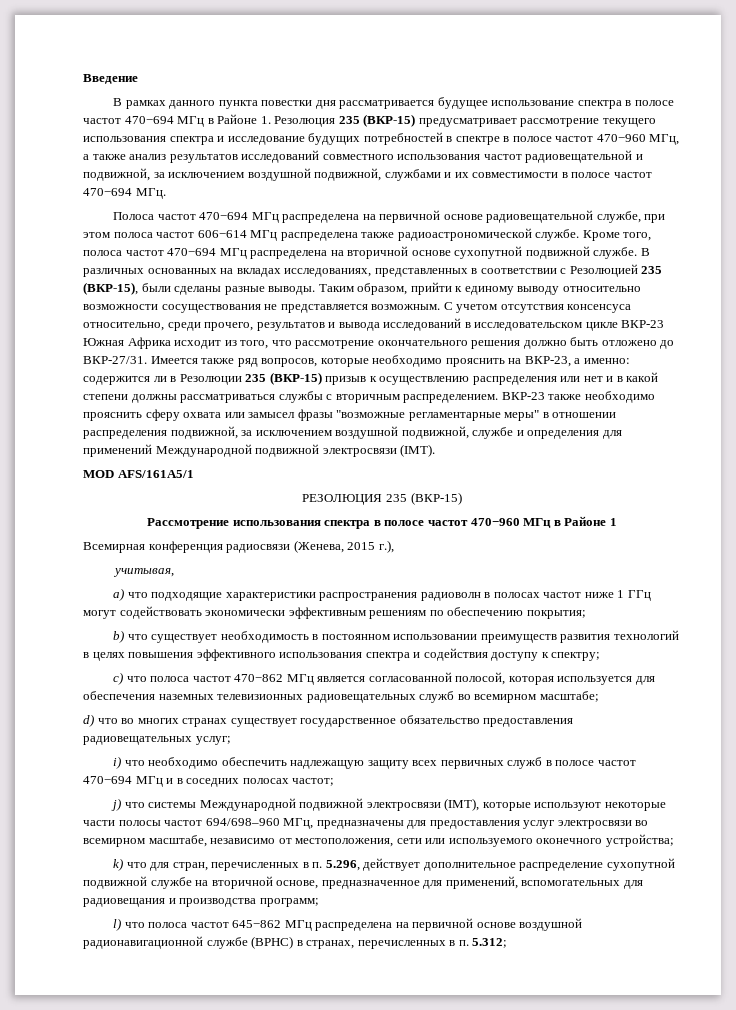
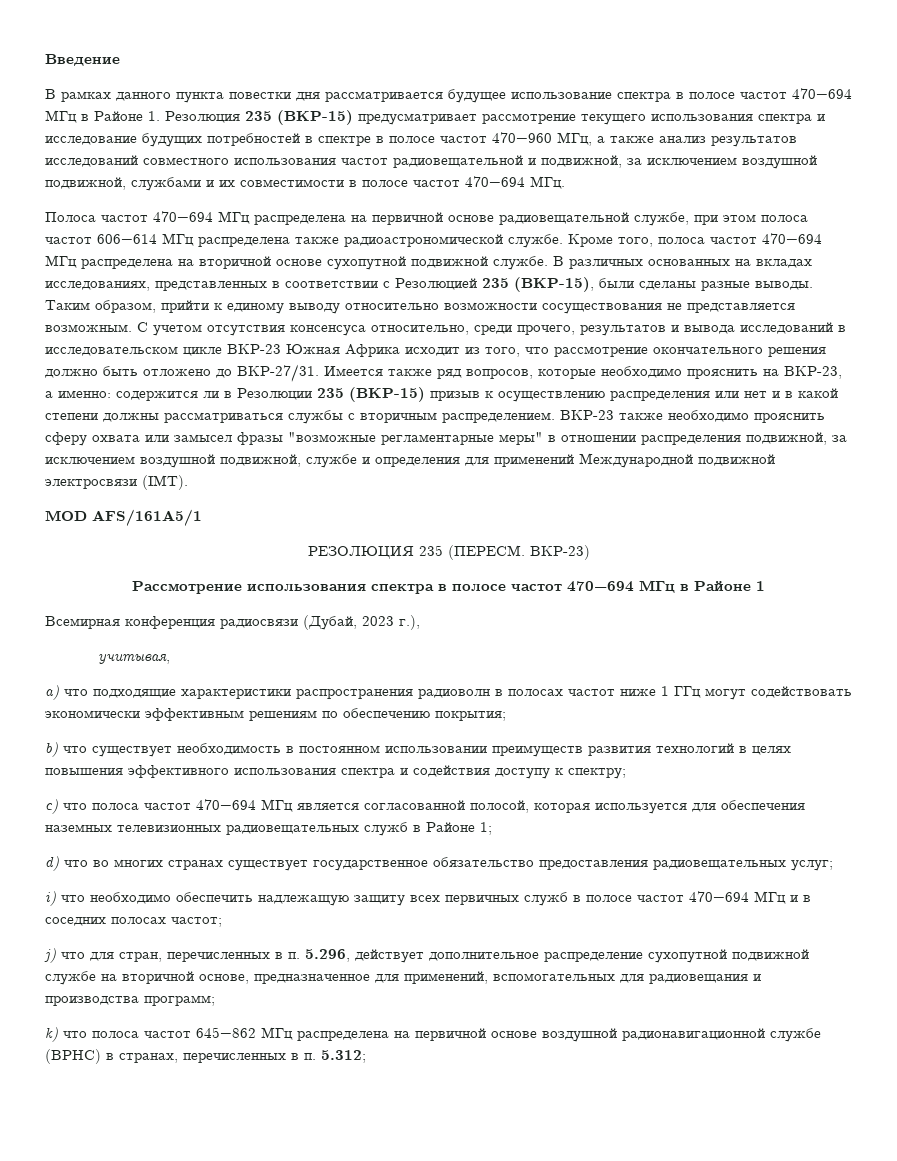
- РЕЗОЛЮЦИЯ 235 (ВКР-15)
+ РЕЗОЛЮЦИЯ 235 (ПЕРЕСМ. ВКР-23)
- Рассмотрение использования спектра в полосе частот 470−960 МГц в Районе 1
+ Рассмотрение использования спектра в полосе частот 470−694 МГц в Районе 1
- Всемирная конференция радиосвязи (Женева, 2015 г.),
+ Всемирная конференция радиосвязи (Дубай, 2023 г.),
- c) что полоса частот 470−862 МГц является согласованной полосой, которая используется для обеспечения наземных телевизионных радиовещательных служб во всемирном масштабе;
+ c) что полоса частот 470−694 МГц является согласованной полосой, которая используется для обеспечения наземных телевизионных радиовещательных служб в Районе 1;
- j) что системы Международной подвижной электросвязи (IMT), которые используют некоторые части полосы частот 694/698–960 МГц, предназначены для предоставления услуг электросвязи во всемирном масштабе, независимо от местоположения, сети или используемого оконечного устройства;
- k) что для стран, перечисленных в п. 5.296, действует дополнительное распределение сухопутной подвижной службе на вторичной основе, предназначенное для применений, вспомогательных для радиовещания и производства программ;
+ j) что для стран, перечисленных в п. 5.296, действует дополнительное распределение сухопутной подвижной службе на вторичной основе, предназначенное для применений, вспомогательных для радиовещания и производства программ;
- l) что полоса частот 645−862 МГц распределена на первичной основе воздушной радионавигационной службе (ВРНС) в странах, перечисленных в п. 5.312;
+ k) что полоса частот 645−862 МГц распределена на первичной основе воздушной радионавигационной службе (ВРНС) в странах, перечисленных в п. 5.312;

